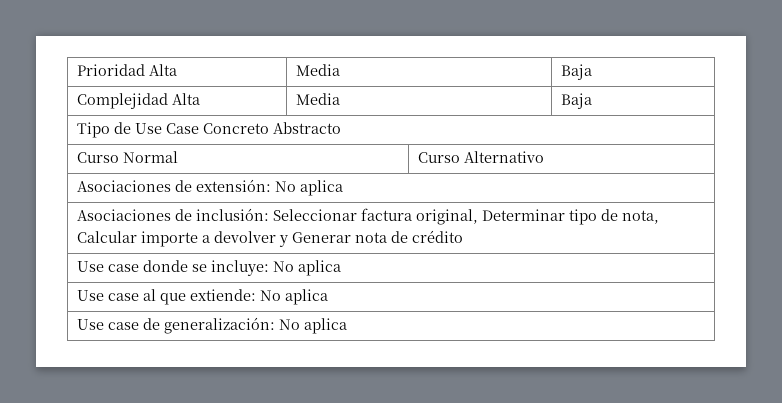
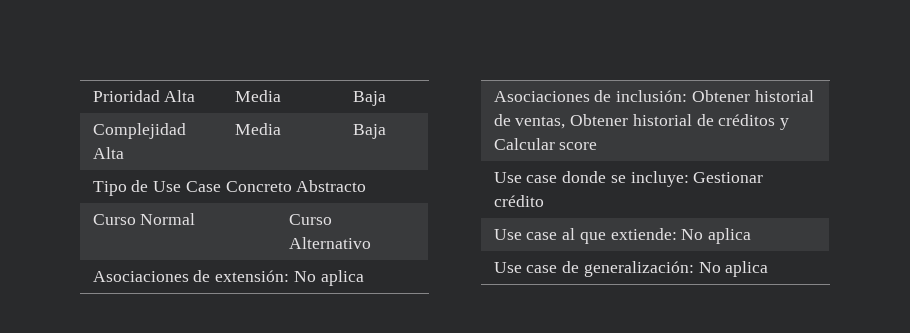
- Asociaciones de inclusión: Seleccionar factura original, Determinar tipo de nota, Calcular importe a devolver y Generar nota de crédito
+ Asociaciones de inclusión: Obtener historial de ventas, Obtener historial de créditos y Calcular score
- Use case donde se incluye: No aplica
+ Use case donde se incluye: Gestionar crédito

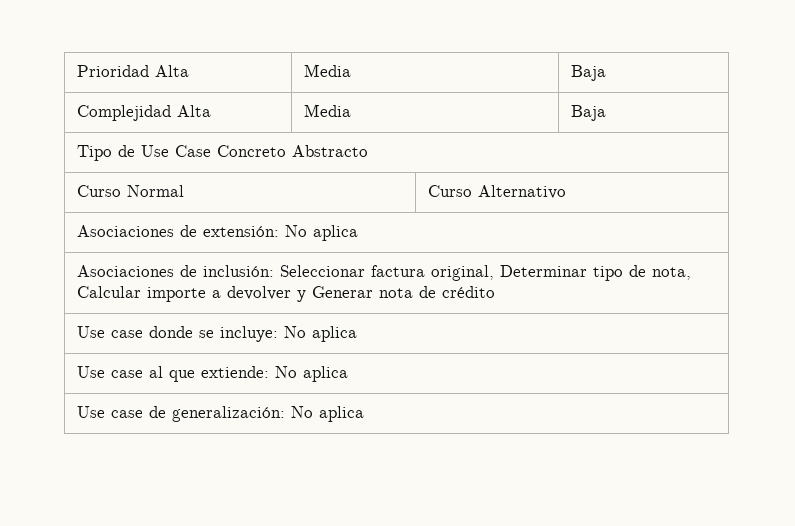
- Asociaciones de inclusión: Obtener historial de ventas, Obtener historial de créditos y Calcular score
+ Asociaciones de inclusión: Seleccionar factura original, Determinar tipo de nota, Calcular importe a devolver y Generar nota de crédito
- Use case donde se incluye: Gestionar crédito
+ Use case donde se incluye: No aplica

